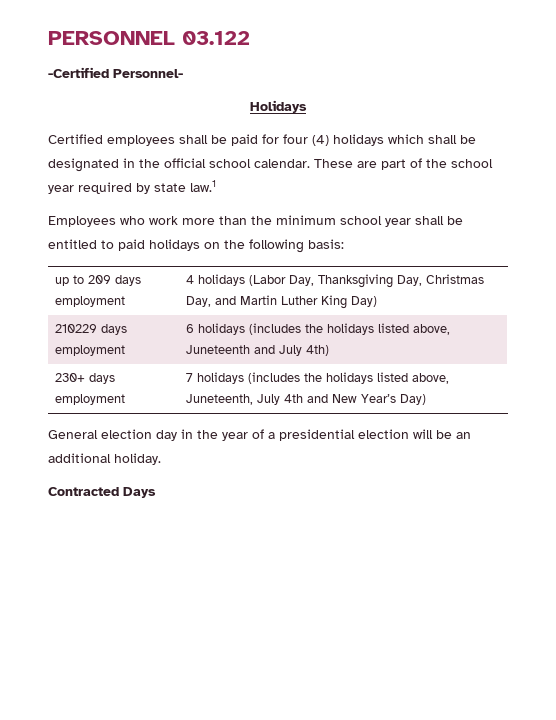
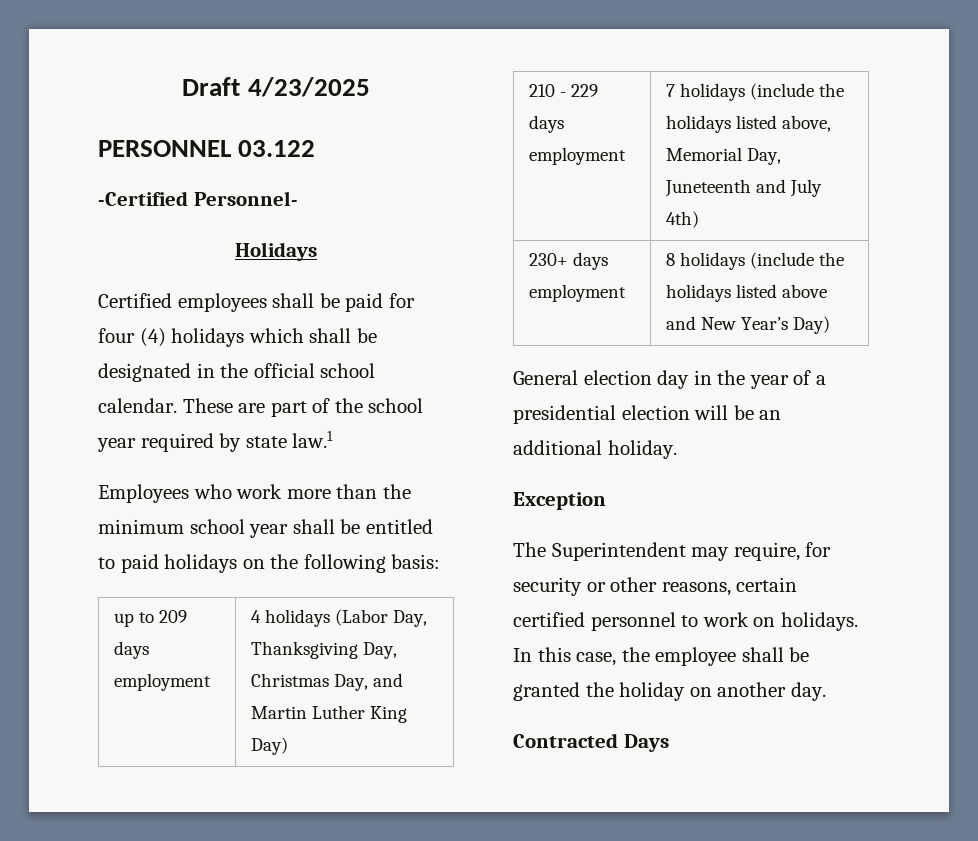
+ Draft 4/23/2025
- 210229 days employment | 6 holidays (includes the holidays listed above, Juneteenth and July 4th)
+ 210 - 229 days employment | 7 holidays (include the holidays listed above, Memorial Day, Juneteenth and July 4th)
- 230+ days employment | 7 holidays (includes the holidays listed above, Juneteenth, July 4th and New Year’s Day)
+ 230+ days employment | 8 holidays (include the holidays listed above and New Year’s Day)
+ Exception
+ The Superintendent may require, for security or other reasons, certain certified personnel to work on holidays. In this case, the employee shall be granted the holiday on another day.

